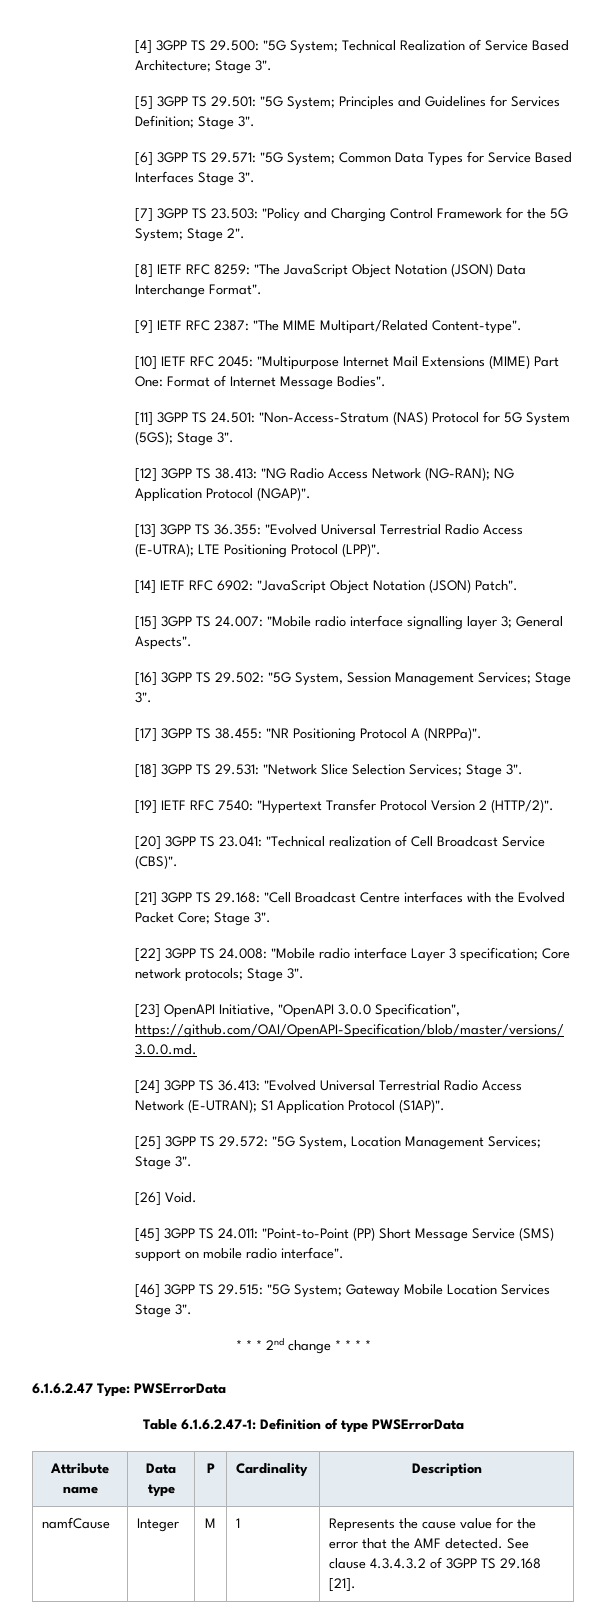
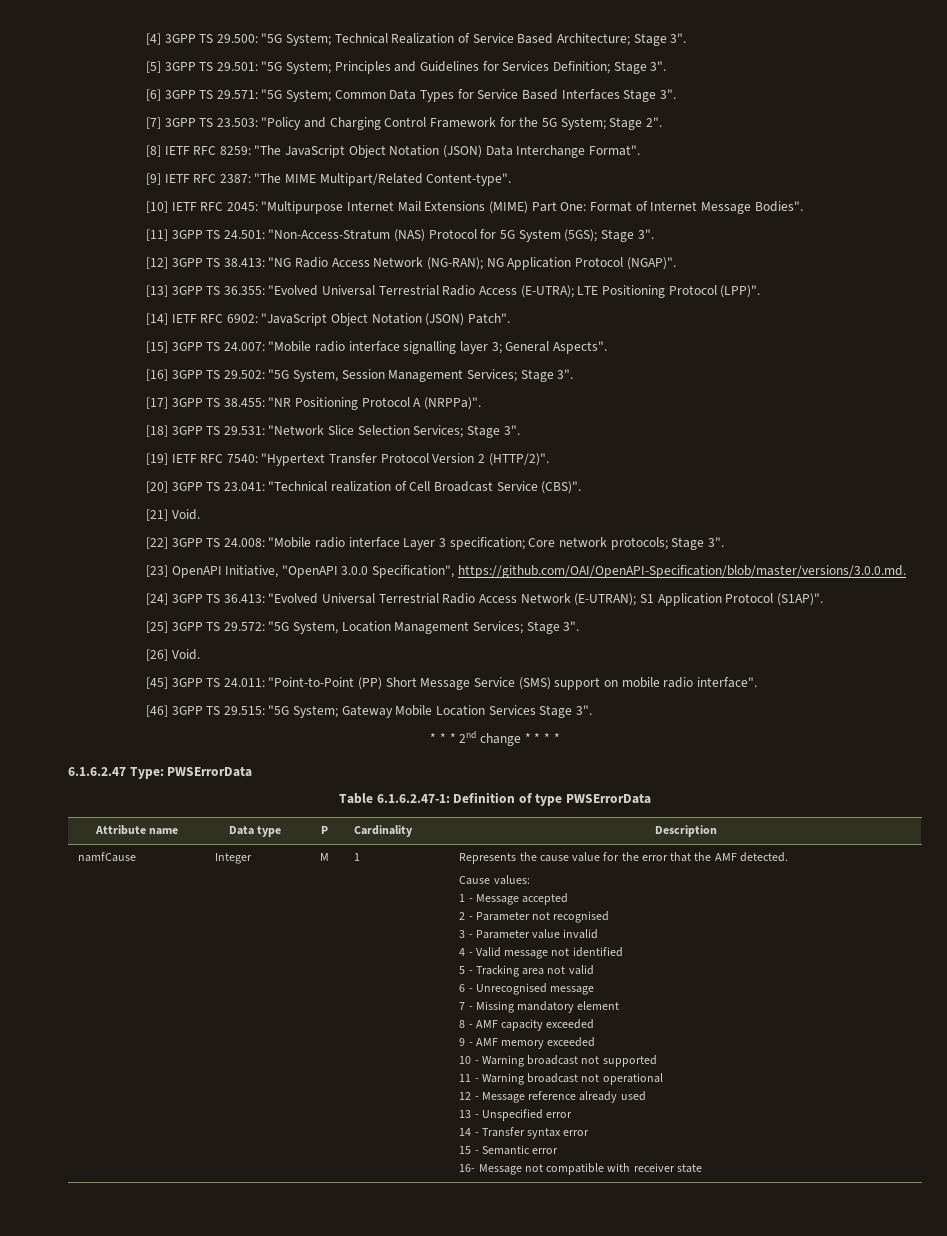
- [21] 3GPP TS 29.168: "Cell Broadcast Centre interfaces with the Evolved Packet Core; Stage 3".
+ [21] Void.
- Represents the cause value for the error that the AMF detected. See clause 4.3.4.3.2 of 3GPP TS 29.168 [21].
+ Represents the cause value for the error that the AMF detected.
+ Cause values:
+ 1 - Message accepted
+ 2 - Parameter not recognised
+ 3 - Parameter value invalid
+ 4 - Valid message not identified
+ 5 - Tracking area not valid
+ 6 - Unrecognised message
+ 7 - Missing mandatory element
+ 8 - AMF capacity exceeded
+ 9 - AMF memory exceeded
+ 10 - Warning broadcast not supported
+ 11 - Warning broadcast not operational
+ 12 - Message reference already used
+ 13 - Unspecified error
+ 14 - Transfer syntax error
+ 15 - Semantic error
+ 16- Message not compatible with receiver state

